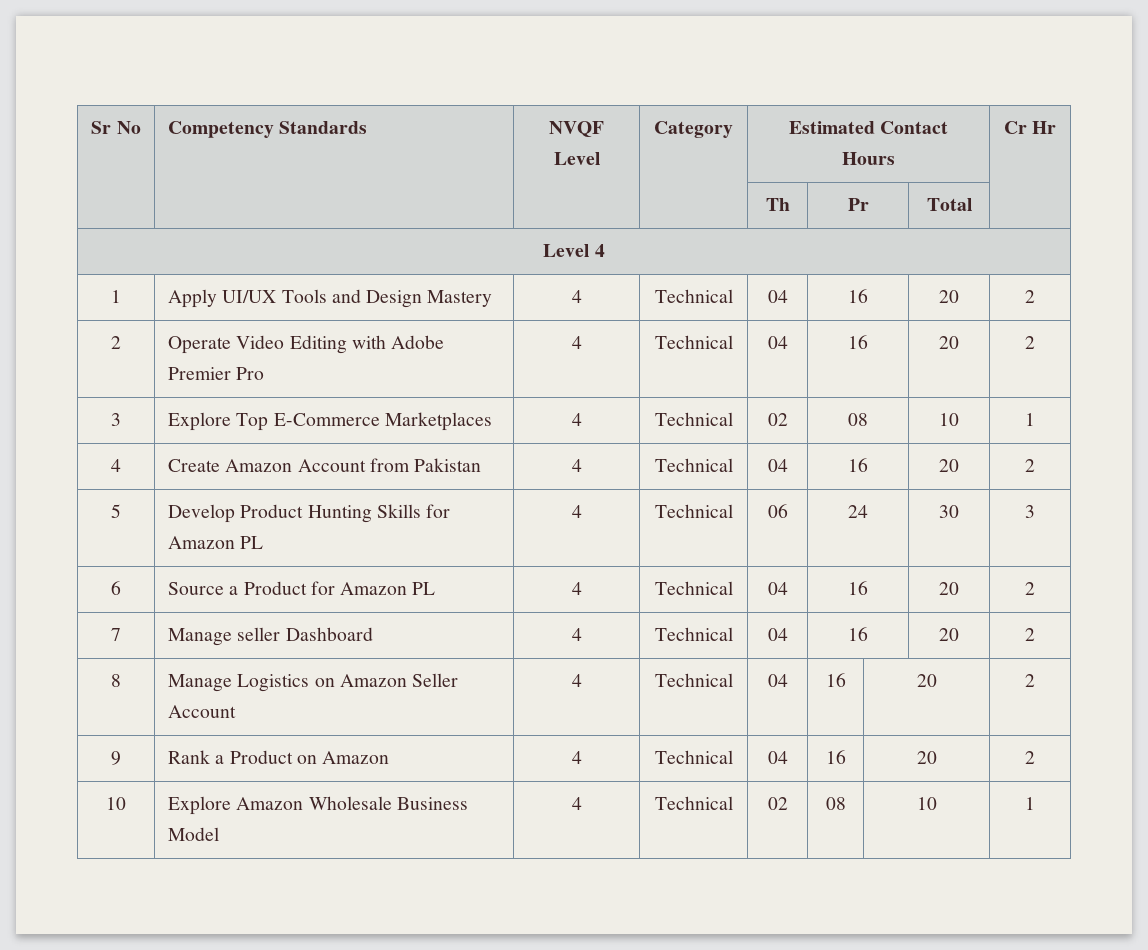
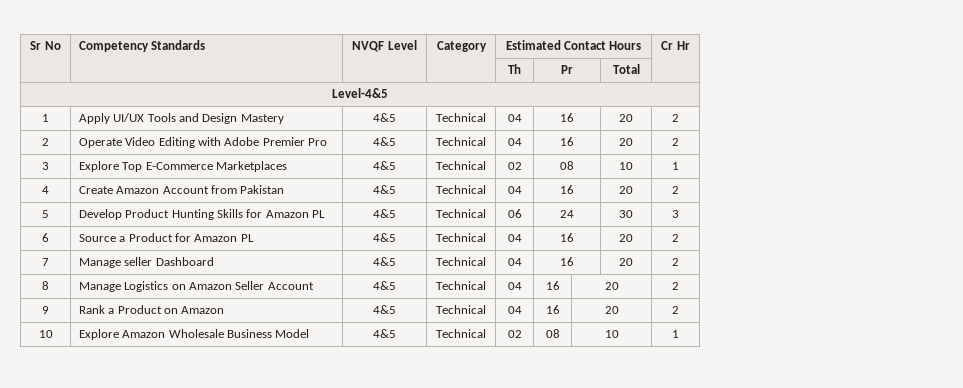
- Level 4
+ Level-4&5
- 1 | Apply UI/UX Tools and Design Mastery | 4 | Technical | 04 | 16 | 20 | 2
+ 1 | Apply UI/UX Tools and Design Mastery | 4&5 | Technical | 04 | 16 | 20 | 2
- 2 | Operate Video Editing with Adobe Premier Pro | 4 | Technical | 04 | 16 | 20 | 2
+ 2 | Operate Video Editing with Adobe Premier Pro | 4&5 | Technical | 04 | 16 | 20 | 2
- 3 | Explore Top E-Commerce Marketplaces | 4 | Technical | 02 | 08 | 10 | 1
+ 3 | Explore Top E-Commerce Marketplaces | 4&5 | Technical | 02 | 08 | 10 | 1
- 4 | Create Amazon Account from Pakistan | 4 | Technical | 04 | 16 | 20 | 2
+ 4 | Create Amazon Account from Pakistan | 4&5 | Technical | 04 | 16 | 20 | 2
- 5 | Develop Product Hunting Skills for Amazon PL | 4 | Technical | 06 | 24 | 30 | 3
+ 5 | Develop Product Hunting Skills for Amazon PL | 4&5 | Technical | 06 | 24 | 30 | 3
- 6 | Source a Product for Amazon PL | 4 | Technical | 04 | 16 | 20 | 2
+ 6 | Source a Product for Amazon PL | 4&5 | Technical | 04 | 16 | 20 | 2
- 7 | Manage seller Dashboard | 4 | Technical | 04 | 16 | 20 | 2
+ 7 | Manage seller Dashboard | 4&5 | Technical | 04 | 16 | 20 | 2
- 8 | Manage Logistics on Amazon Seller Account | 4 | Technical | 04 | 16 | 20 | 2
+ 8 | Manage Logistics on Amazon Seller Account | 4&5 | Technical | 04 | 16 | 20 | 2
- 9 | Rank a Product on Amazon | 4 | Technical | 04 | 16 | 20 | 2
+ 9 | Rank a Product on Amazon | 4&5 | Technical | 04 | 16 | 20 | 2
- 10 | Explore Amazon Wholesale Business Model | 4 | Technical | 02 | 08 | 10 | 1
+ 10 | Explore Amazon Wholesale Business Model | 4&5 | Technical | 02 | 08 | 10 | 1

